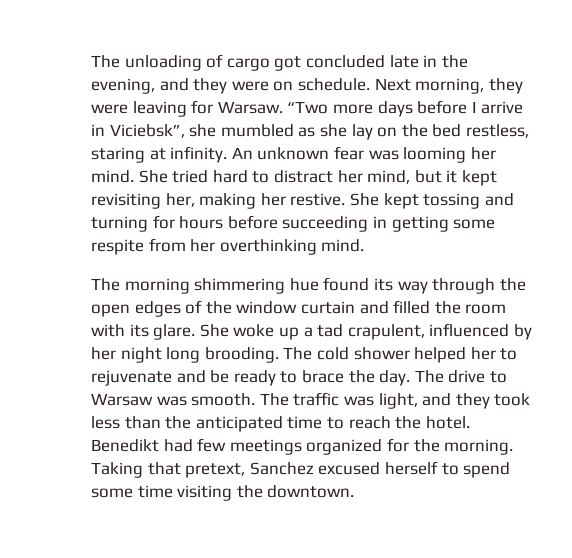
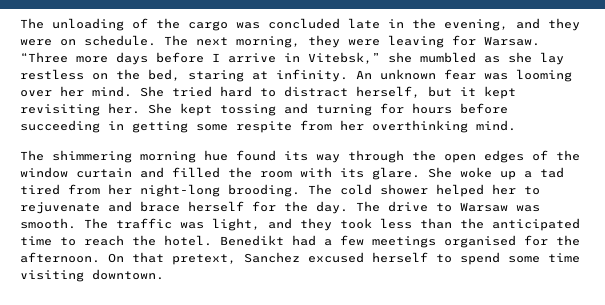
- The unloading of cargo got concluded late in the evening, and they were on schedule.
+ The unloading of the cargo was concluded late in the evening, and they were on schedule.
- Next morning, they were leaving for Warsaw.
+ The next morning, they were leaving for Warsaw.
- “Two more days before I arrive in Viciebsk”, she mumbled as she lay on the bed restless, staring at infinity.
+ “Three more days before I arrive in Vitebsk,” she mumbled as she lay restless on the bed, staring at infinity.
- An unknown fear was looming her mind.
+ An unknown fear was looming over her mind.
- She tried hard to distract her mind, but it kept revisiting her, making her restive.
+ She tried hard to distract herself, but it kept revisiting her.
- The morning shimmering hue found its way through the open edges of the window curtain and filled the room with its glare.
+ The shimmering morning hue found its way through the open edges of the window curtain and filled the room with its glare.
- She woke up a tad crapulent, influenced by her night long brooding.
+ She woke up a tad tired from her night-long brooding.
- The cold shower helped her to rejuvenate and be ready to brace the day.
+ The cold shower helped her to rejuvenate and brace herself for the day.
- Benedikt had few meetings organized for the morning. Taking that pretext, Sanchez excused herself to spend some time visiting the downtown.
+ Benedikt had a few meetings organised for the afternoon. On that pretext, Sanchez excused herself to spend some time visiting downtown.

